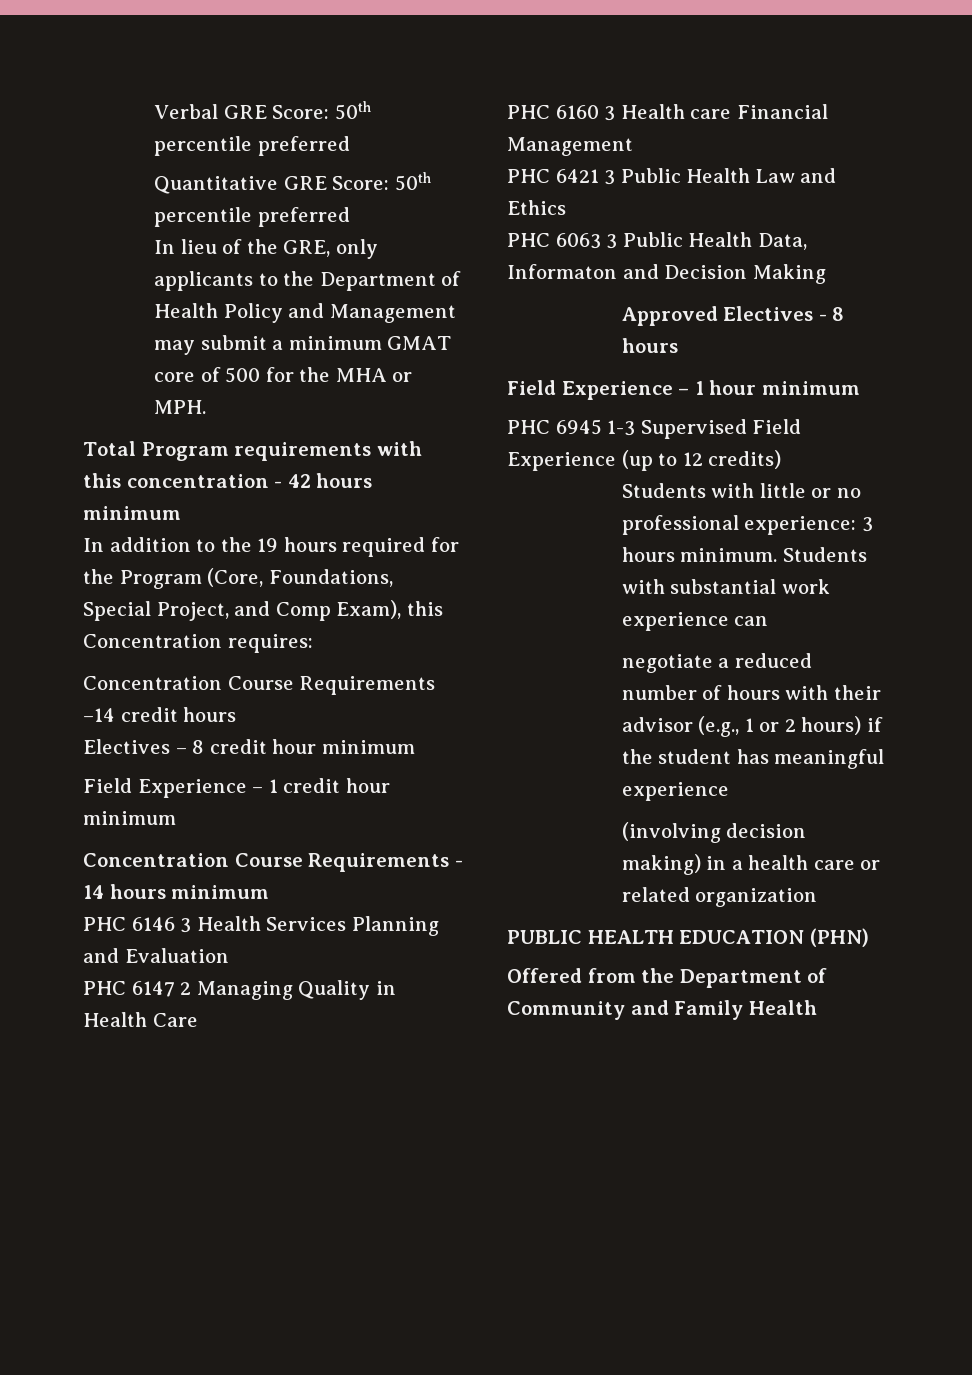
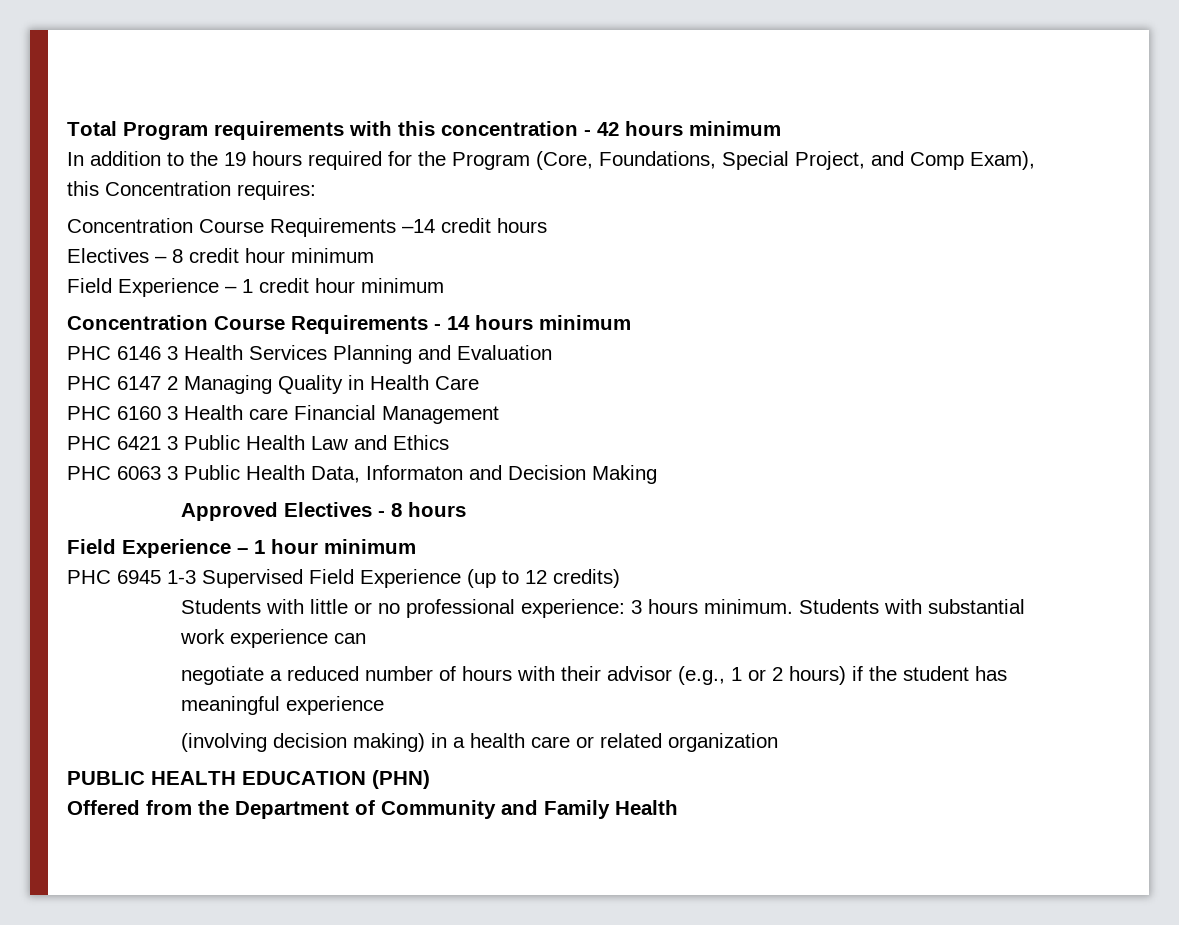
- Verbal GRE Score: 50th percentile preferred
- Quantitative GRE Score: 50th percentile preferred
- In lieu of the GRE, only applicants to the Department of Health Policy and Management may submit a minimum GMAT core of 500 for the MHA or MPH.

